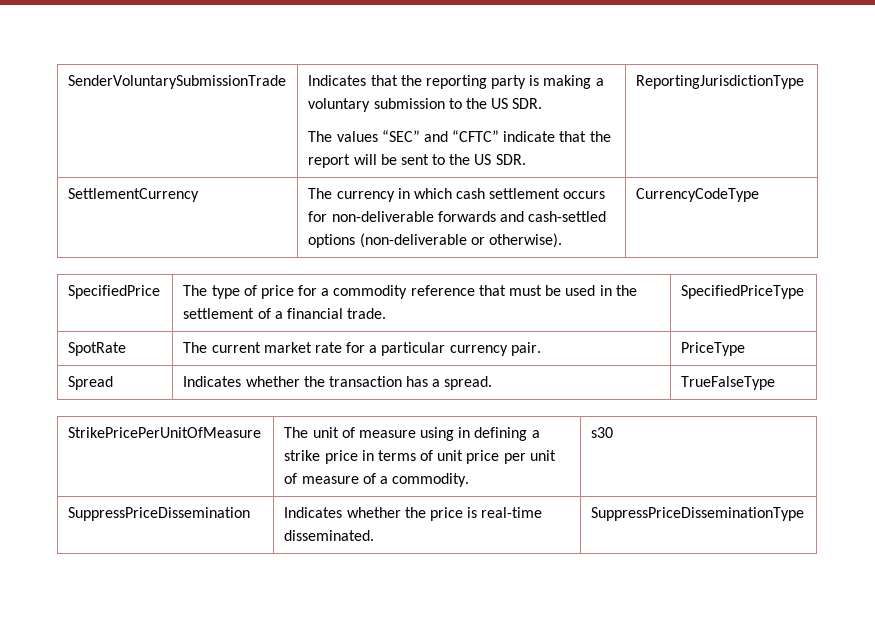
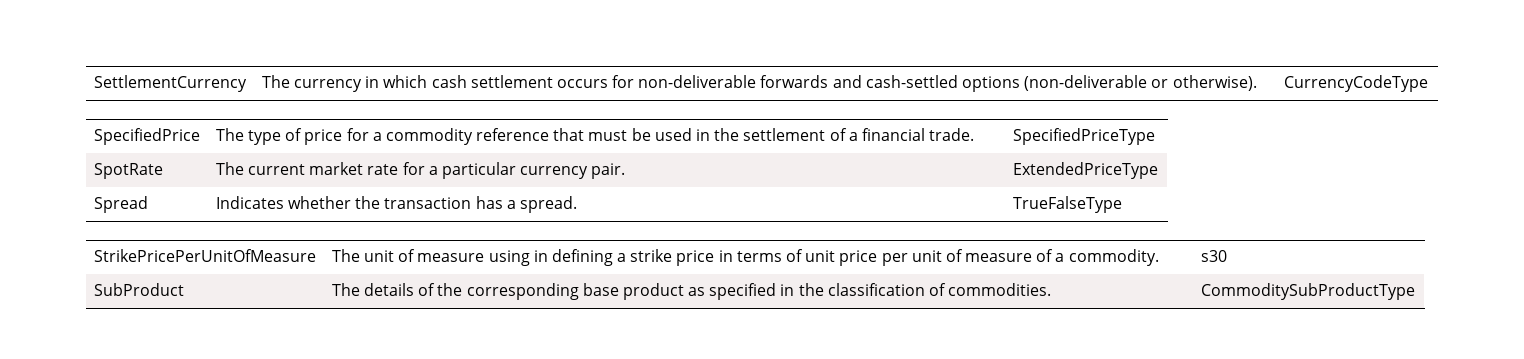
- SenderVoluntarySubmissionTrade | Indicates that the reporting party is making a voluntary submission to the US SDR.
- The values “SEC” and “CFTC” indicate that the report will be sent to the US SDR. | ReportingJurisdictionType
- SpotRate | The current market rate for a particular currency pair. | PriceType
+ SpotRate | The current market rate for a particular currency pair. | ExtendedPriceType
- SuppressPriceDissemination | Indicates whether the price is real-time disseminated. | SuppressPriceDisseminationType
+ SubProduct | The details of the corresponding base product as specified in the classification of commodities. | CommoditySubProductType

